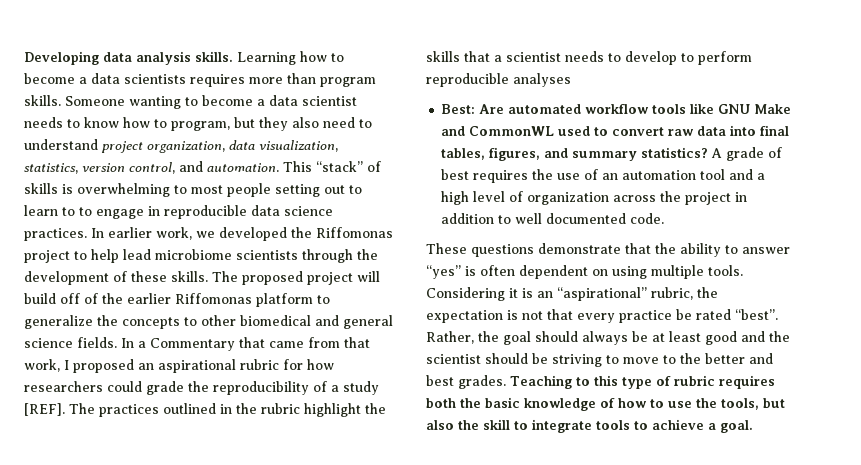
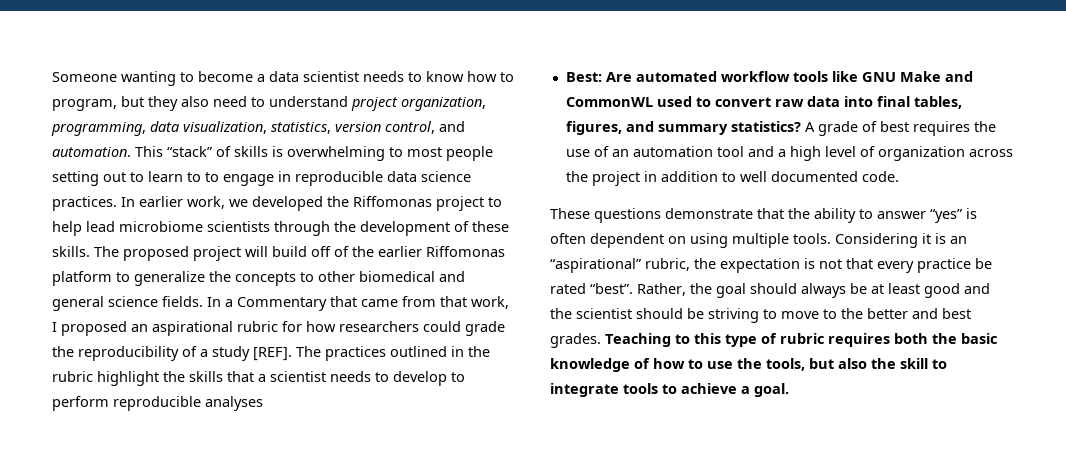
- Developing data analysis skills. Learning how to become a data scientists requires more than program skills. Someone wanting to become a data scientist needs to know how to program, but they also need to understand project organization, data visualization, statistics, version control, and automation.
+ Someone wanting to become a data scientist needs to know how to program, but they also need to understand project organization, programming, data visualization, statistics, version control, and automation.

